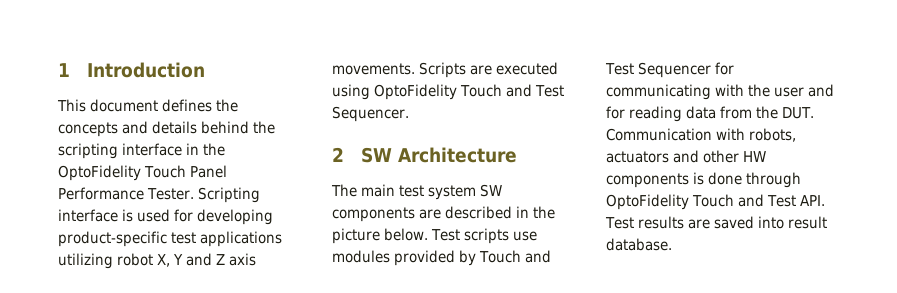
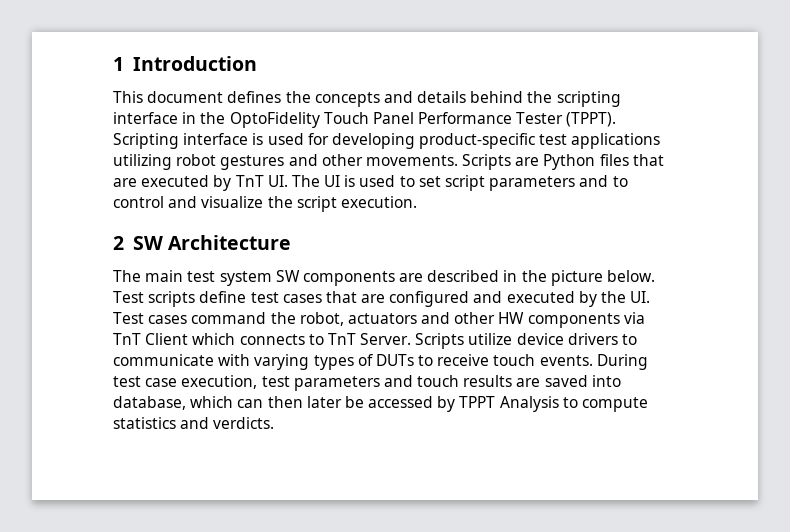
- This document defines the concepts and details behind the scripting interface in the OptoFidelity Touch Panel Performance Tester.
+ This document defines the concepts and details behind the scripting interface in the OptoFidelity Touch Panel Performance Tester (TPPT).
- Scripting interface is used for developing product-specific test applications utilizing robot X, Y and Z axis movements. Scripts are executed using OptoFidelity Touch and Test Sequencer.
+ Scripting interface is used for developing product-specific test applications utilizing robot gestures and other movements. Scripts are Python files that are executed by TnT UI. The UI is used to set script parameters and to control and visualize the script execution.
- Test scripts use modules provided by Touch and Test Sequencer for communicating with the user and for reading data from the DUT. Communication with robots, actuators and other HW components is done through OptoFidelity Touch and Test API. Test results are saved into result database.
+ Test scripts define test cases that are configured and executed by the UI. Test cases command the robot, actuators and other HW components via TnT Client which connects to TnT Server. Scripts utilize device drivers to communicate with varying types of DUTs to receive touch events. During test case execution, test parameters and touch results are saved into database, which can then later be accessed by TPPT Analysis to compute statistics and verdicts.

